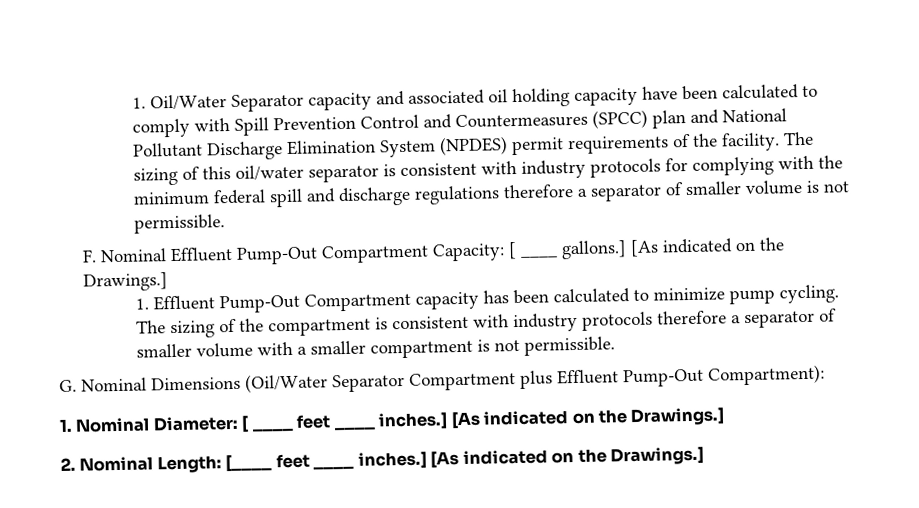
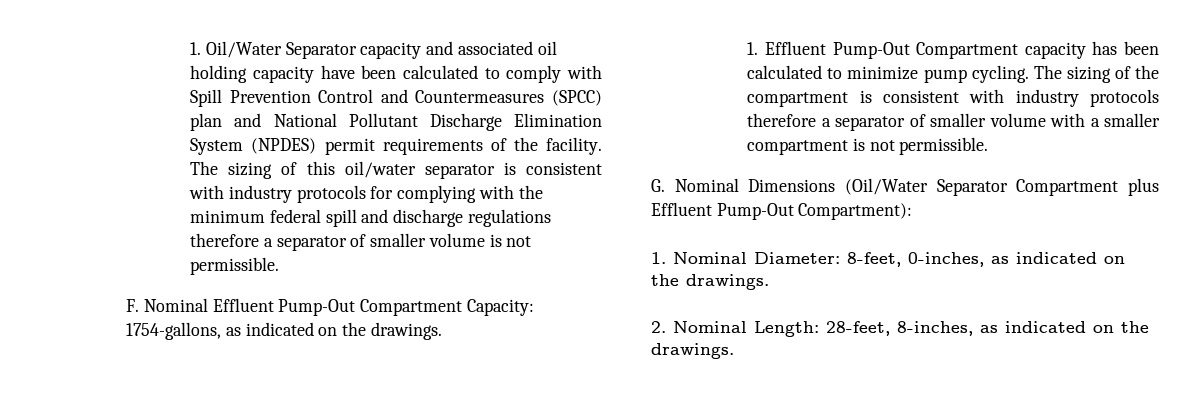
- F. Nominal Effluent Pump-Out Compartment Capacity: [ ____ gallons.] [As indicated on the Drawings.]
+ F. Nominal Effluent Pump-Out Compartment Capacity: 1754-gallons, as indicated on the drawings.
- 1. Nominal Diameter: [ ____ feet ____ inches.] [As indicated on the Drawings.]
+ 1. Nominal Diameter: 8-feet, 0-inches, as indicated on the drawings.
- 2. Nominal Length: [____ feet ____ inches.] [As indicated on the Drawings.]
+ 2. Nominal Length: 28-feet, 8-inches, as indicated on the drawings.

